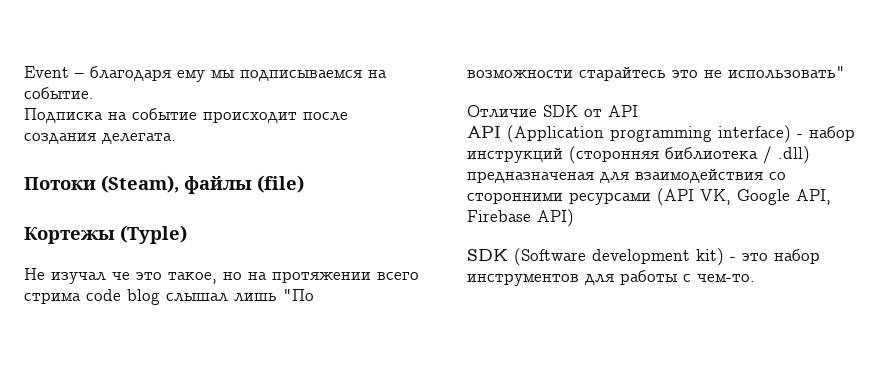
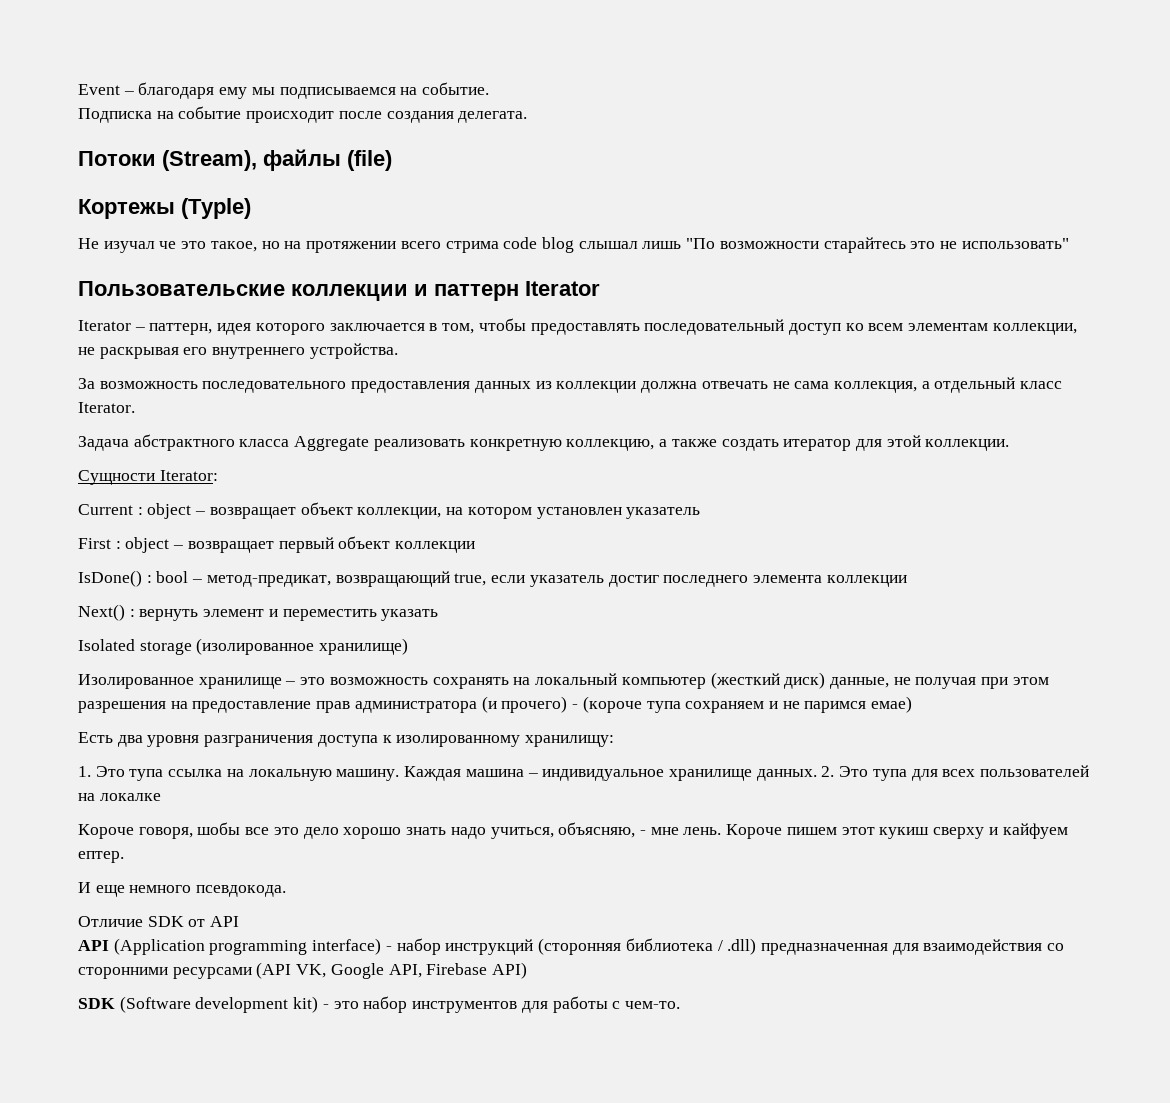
- Потоки (Steam), файлы (file)
+ Потоки (Stream), файлы (file)
+ Пользовательские коллекции и паттерн Iterator
+ Iterator – паттерн, идея которого заключается в том, чтобы предоставлять последовательный доступ ко всем элементам коллекции, не раскрывая его внутреннего устройства.
+ За возможность последовательного предоставления данных из коллекции должна отвечать не сама коллекция, а отдельный класс Iterator.
+ Задача абстрактного класса Aggregate реализовать конкретную коллекцию, а также создать итератор для этой коллекции.
+ Сущности Iterator:
+ Current : object – возвращает объект коллекции, на котором установлен указатель
+ First : object – возвращает первый объект коллекции
+ IsDone() : bool – метод-предикат, возвращающий true, если указатель достиг последнего элемента коллекции
+ Next() : вернуть элемент и переместить указать
+ Isolated storage (изолированное хранилище)
+ Изолированное хранилище – это возможность сохранять на локальный компьютер (жесткий диск) данные, не получая при этом разрешения на предоставление прав администратора (и прочего) - (короче тупа сохраняем и не паримся емае)
+ Есть два уровня разграничения доступа к изолированному хранилищу:
+ 1. Это тупа ссылка на локальную машину. Каждая машина – индивидуальное хранилище данных. 2. Это тупа для всех пользователей на локалке
+ Короче говоря, шобы все это дело хорошо знать надо учиться, объясняю, - мне лень. Короче пишем этот кукиш сверху и кайфуем ептер.
+ И еще немного псевдокода.
- API (Application programming interface) - набор инструкций (сторонняя библиотека / .dll) предназначеная для взаимодействия со сторонними ресурсами (API VK, Google API, Firebase API)
+ API (Application programming interface) - набор инструкций (сторонняя библиотека / .dll) предназначенная для взаимодействия со сторонними ресурсами (API VK, Google API, Firebase API)

